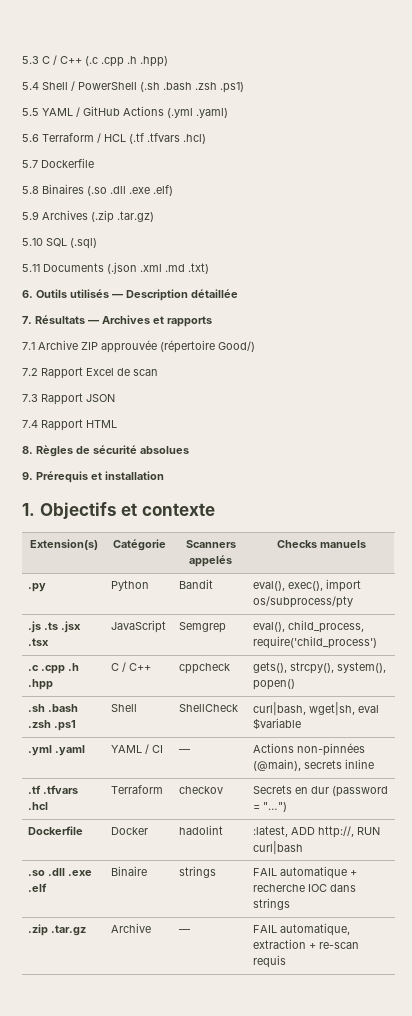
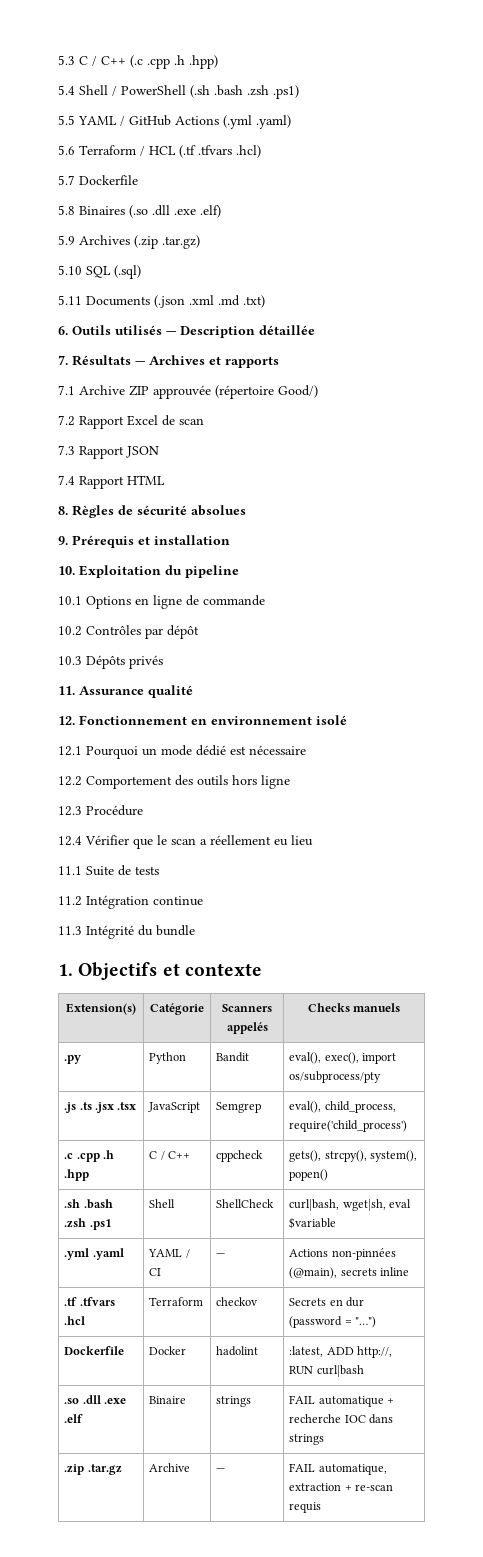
+ 10. Exploitation du pipeline
+ 10.1 Options en ligne de commande
+ 10.2 Contrôles par dépôt
+ 10.3 Dépôts privés
+ 11. Assurance qualité
+ 12. Fonctionnement en environnement isolé
+ 12.1 Pourquoi un mode dédié est nécessaire
+ 12.2 Comportement des outils hors ligne
+ 12.3 Procédure
+ 12.4 Vérifier que le scan a réellement eu lieu
+ 11.1 Suite de tests
+ 11.2 Intégration continue
+ 11.3 Intégrité du bundle

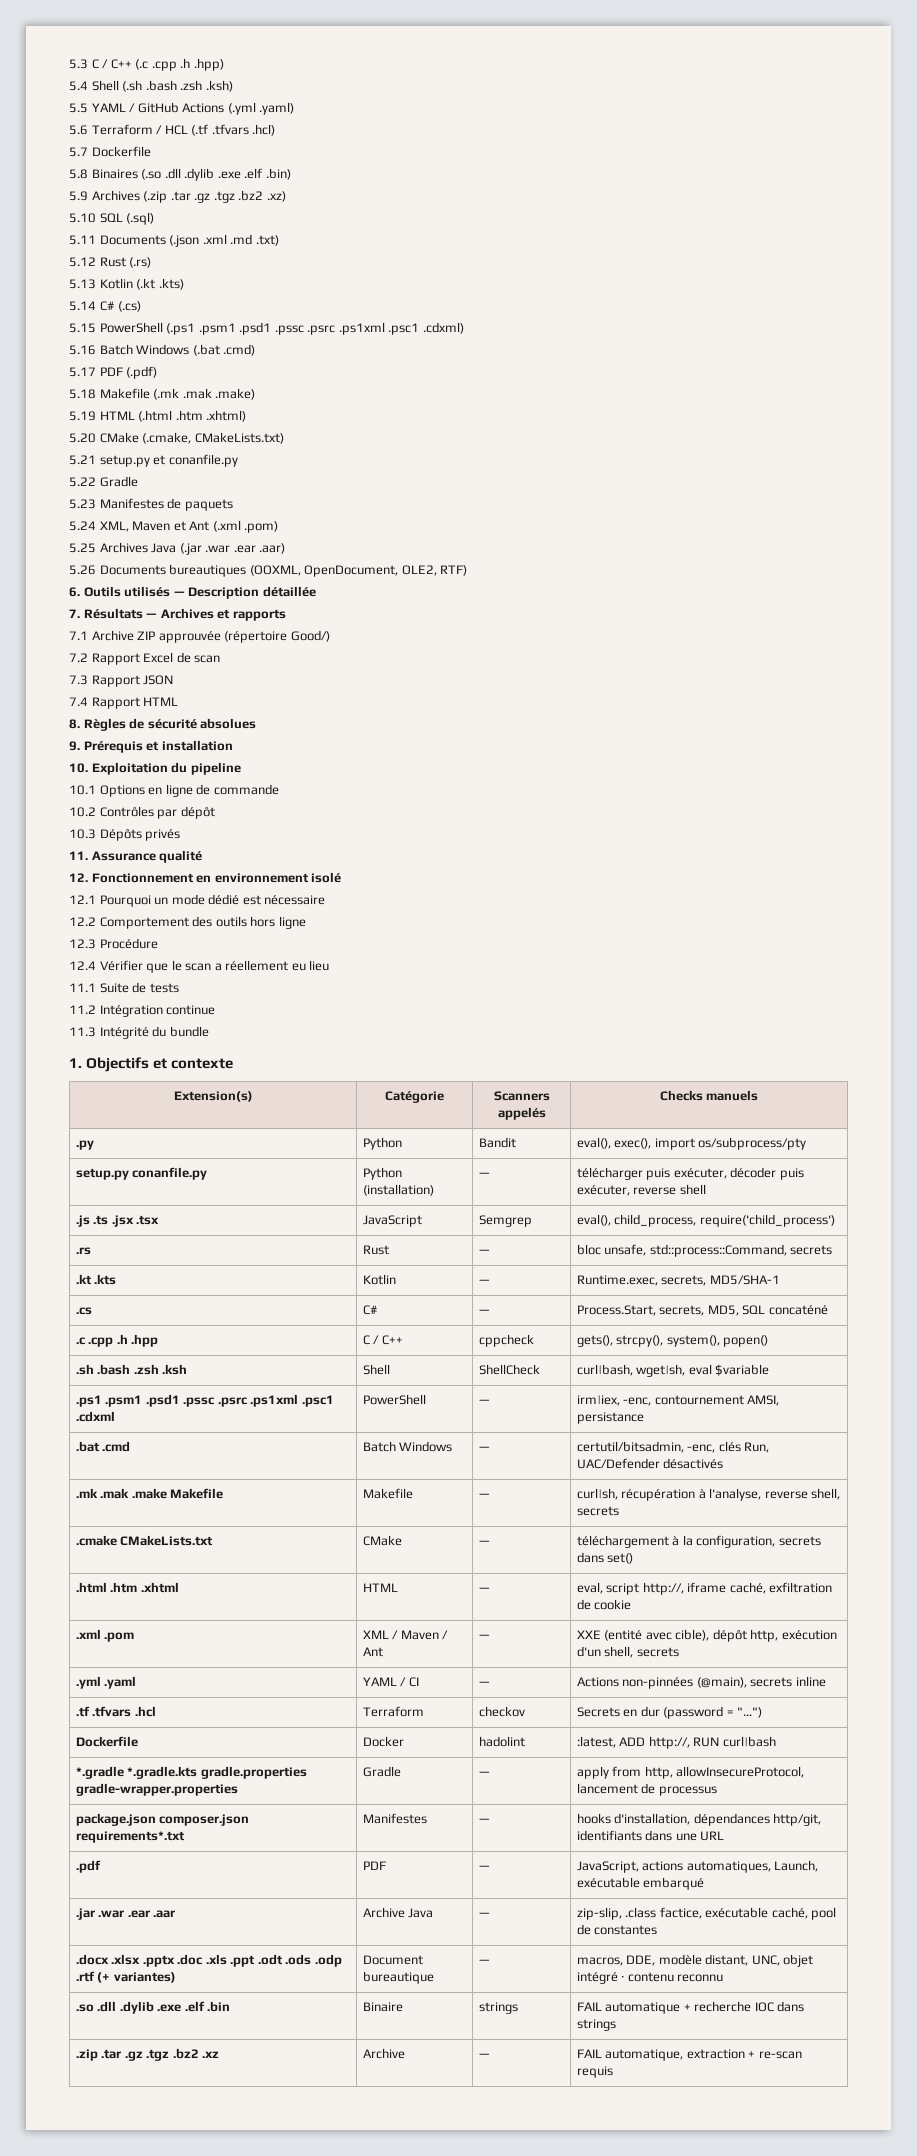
- 5.4 Shell / PowerShell (.sh .bash .zsh .ps1)
+ 5.4 Shell (.sh .bash .zsh .ksh)
- 5.8 Binaires (.so .dll .exe .elf)
+ 5.8 Binaires (.so .dll .dylib .exe .elf .bin)
- 5.9 Archives (.zip .tar.gz)
+ 5.9 Archives (.zip .tar .gz .tgz .bz2 .xz)
+ 5.12 Rust (.rs)
+ 5.13 Kotlin (.kt .kts)
+ 5.14 C# (.cs)
+ 5.15 PowerShell (.ps1 .psm1 .psd1 .pssc .psrc .ps1xml .psc1 .cdxml)
+ 5.16 Batch Windows (.bat .cmd)
+ 5.17 PDF (.pdf)
+ 5.18 Makefile (.mk .mak .make)
+ 5.19 HTML (.html .htm .xhtml)
+ 5.20 CMake (.cmake, CMakeLists.txt)
+ 5.21 setup.py et conanfile.py
+ 5.22 Gradle
+ 5.23 Manifestes de paquets
+ 5.24 XML, Maven et Ant (.xml .pom)
+ 5.25 Archives Java (.jar .war .ear .aar)
+ 5.26 Documents bureautiques (OOXML, OpenDocument, OLE2, RTF)
+ setup.py conanfile.py | Python (installation) | — | télécharger puis exécuter, décoder puis exécuter, reverse shell
+ .rs | Rust | — | bloc unsafe, std::process::Command, secrets
+ .kt .kts | Kotlin | — | Runtime.exec, secrets, MD5/SHA-1
+ .cs | C# | — | Process.Start, secrets, MD5, SQL concaténé
- .sh .bash .zsh .ps1 | Shell | ShellCheck | curl|bash, wget|sh, eval $variable
+ .sh .bash .zsh .ksh | Shell | ShellCheck | curl|bash, wget|sh, eval $variable
+ .ps1 .psm1 .psd1 .pssc .psrc .ps1xml .psc1 .cdxml | PowerShell | — | irm|iex, -enc, contournement AMSI, persistance
+ .bat .cmd | Batch Windows | — | certutil/bitsadmin, -enc, clés Run, UAC/Defender désactivés
+ .mk .mak .make Makefile | Makefile | — | curl|sh, récupération à l'analyse, reverse shell, secrets
+ .cmake CMakeLists.txt | CMake | — | téléchargement à la configuration, secrets dans set()
+ .html .htm .xhtml | HTML | — | eval, script http://, iframe caché, exfiltration de cookie
+ .xml .pom | XML / Maven / Ant | — | XXE (entité avec cible), dépôt http, exécution d'un shell, secrets
+ *.gradle *.gradle.kts gradle.properties gradle-wrapper.properties | Gradle | — | apply from http, allowInsecureProtocol, lancement de processus
+ package.json composer.json requirements*.txt | Manifestes | — | hooks d'installation, dépendances http/git, identifiants dans une URL
+ .pdf | PDF | — | JavaScript, actions automatiques, Launch, exécutable embarqué
+ .jar .war .ear .aar | Archive Java | — | zip-slip, .class factice, exécutable caché, pool de constantes
+ .docx .xlsx .pptx .doc .xls .ppt .odt .ods .odp .rtf (+ variantes) | Document bureautique | — | macros, DDE, modèle distant, UNC, objet intégré · contenu reconnu
- .so .dll .exe .elf | Binaire | strings | FAIL automatique + recherche IOC dans strings
+ .so .dll .dylib .exe .elf .bin | Binaire | strings | FAIL automatique + recherche IOC dans strings
- .zip .tar.gz | Archive | — | FAIL automatique, extraction + re-scan requis
+ .zip .tar .gz .tgz .bz2 .xz | Archive | — | FAIL automatique, extraction + re-scan requis

